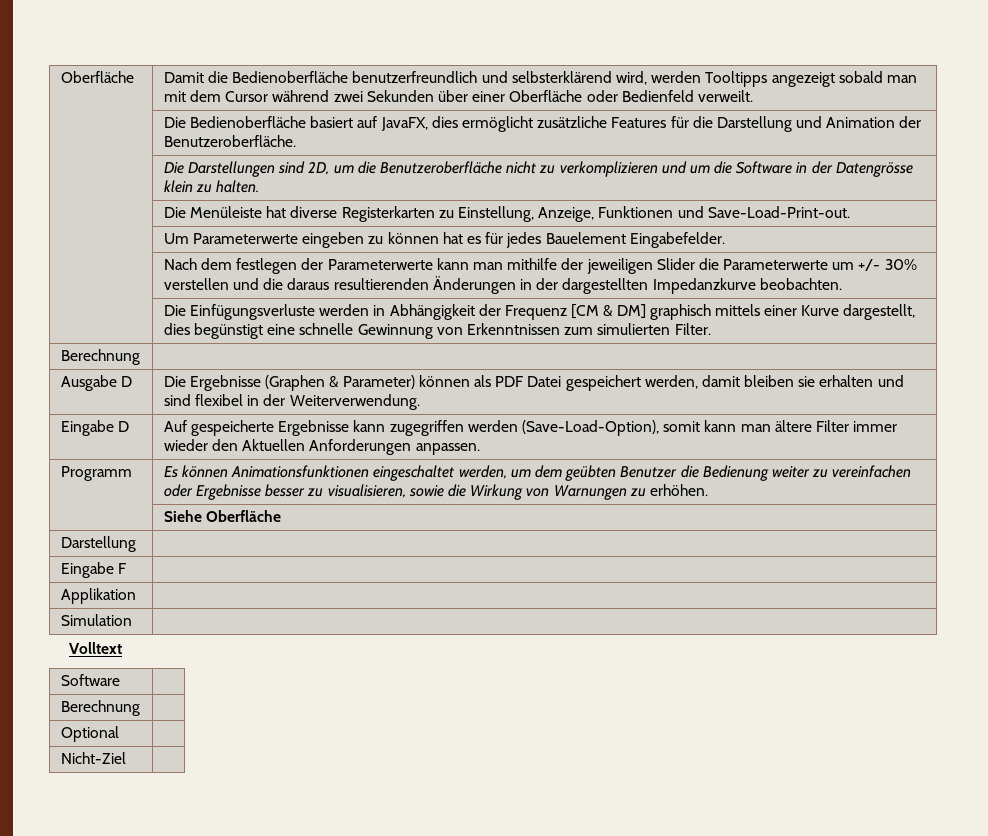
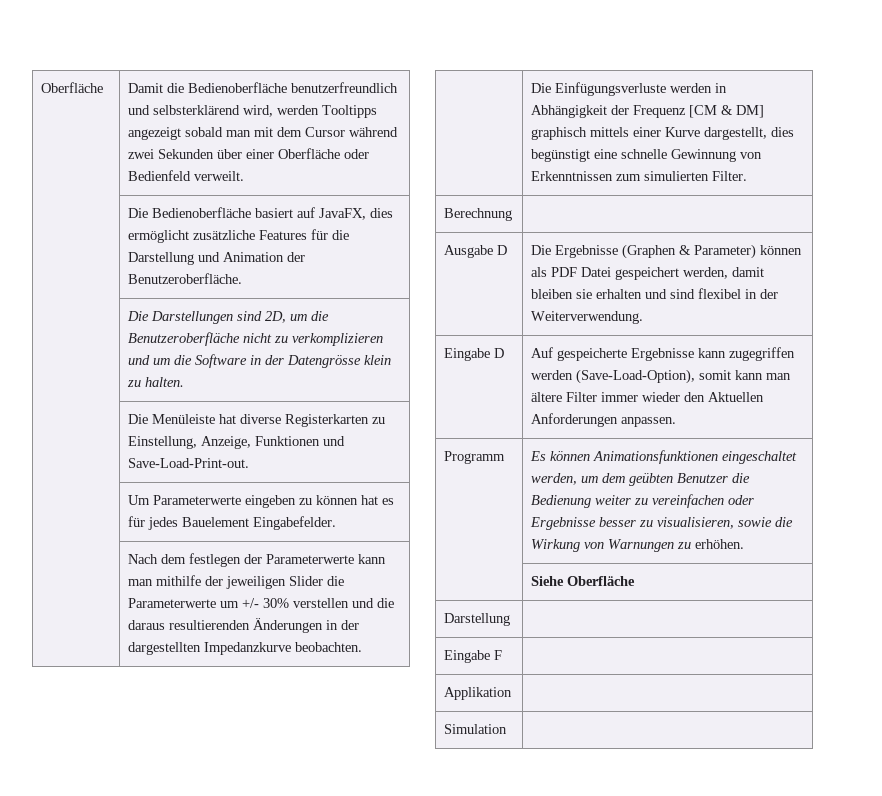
- Volltext
- Software |
- Berechnung |
- Optional |
- Nicht-Ziel |

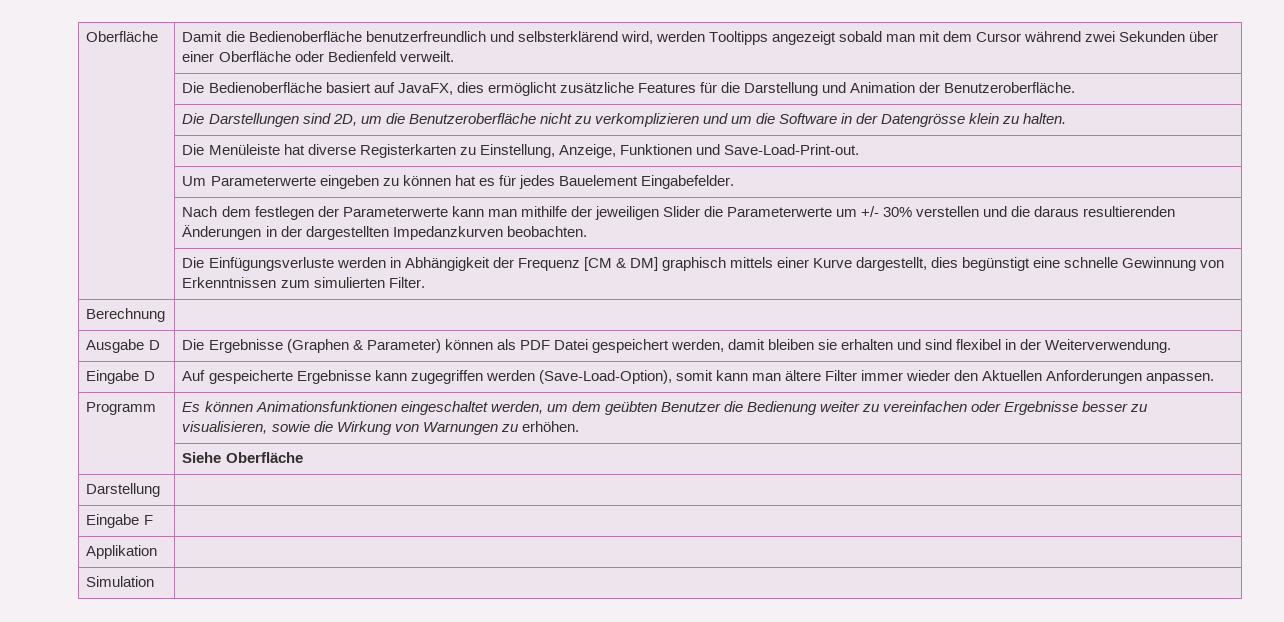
- | Nach dem festlegen der Parameterwerte kann man mithilfe der jeweiligen Slider die Parameterwerte um +/- 30% verstellen und die daraus resultierenden Änderungen in der dargestellten Impedanzkurve beobachten.
+ | Nach dem festlegen der Parameterwerte kann man mithilfe der jeweiligen Slider die Parameterwerte um +/- 30% verstellen und die daraus resultierenden Änderungen in der dargestellten Impedanzkurven beobachten.

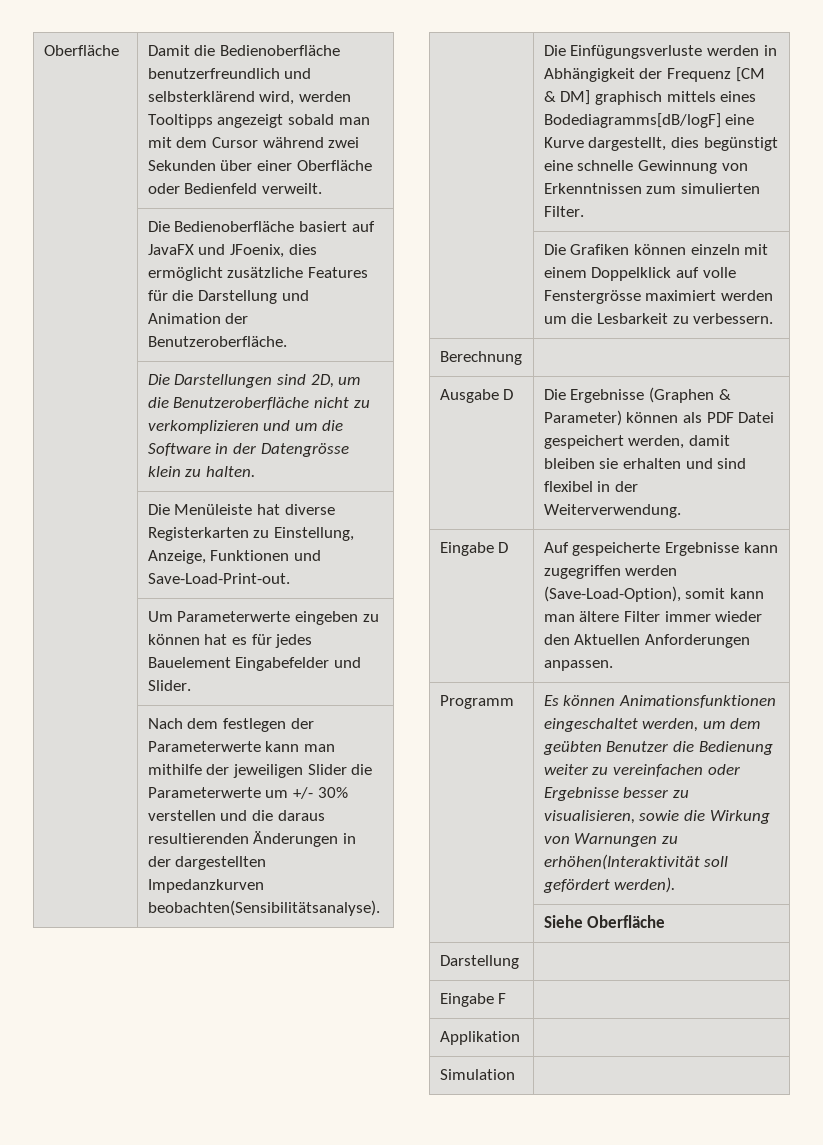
- | Die Bedienoberfläche basiert auf JavaFX, dies ermöglicht zusätzliche Features für die Darstellung und Animation der Benutzeroberfläche.
+ | Die Bedienoberfläche basiert auf JavaFX und JFoenix, dies ermöglicht zusätzliche Features für die Darstellung und Animation der Benutzeroberfläche.
- | Um Parameterwerte eingeben zu können hat es für jedes Bauelement Eingabefelder.
+ | Um Parameterwerte eingeben zu können hat es für jedes Bauelement Eingabefelder und Slider.
- | Nach dem festlegen der Parameterwerte kann man mithilfe der jeweiligen Slider die Parameterwerte um +/- 30% verstellen und die daraus resultierenden Änderungen in der dargestellten Impedanzkurven beobachten.
+ | Nach dem festlegen der Parameterwerte kann man mithilfe der jeweiligen Slider die Parameterwerte um +/- 30% verstellen und die daraus resultierenden Änderungen in der dargestellten Impedanzkurven beobachten(Sensibilitätsanalyse).
- | Die Einfügungsverluste werden in Abhängigkeit der Frequenz [CM & DM] graphisch mittels einer Kurve dargestellt, dies begünstigt eine schnelle Gewinnung von Erkenntnissen zum simulierten Filter.
+ | Die Einfügungsverluste werden in Abhängigkeit der Frequenz [CM & DM] graphisch mittels eines Bodediagramms[dB/logF] eine Kurve dargestellt, dies begünstigt eine schnelle Gewinnung von Erkenntnissen zum simulierten Filter.
+ | Die Grafiken können einzeln mit einem Doppelklick auf volle Fenstergrösse maximiert werden um die Lesbarkeit zu verbessern.
- Programm | Es können Animationsfunktionen eingeschaltet werden, um dem geübten Benutzer die Bedienung weiter zu vereinfachen oder Ergebnisse besser zu visualisieren, sowie die Wirkung von Warnungen zu erhöhen.
+ Programm | Es können Animationsfunktionen eingeschaltet werden, um dem geübten Benutzer die Bedienung weiter zu vereinfachen oder Ergebnisse besser zu visualisieren, sowie die Wirkung von Warnungen zu erhöhen(Interaktivität soll gefördert werden).

